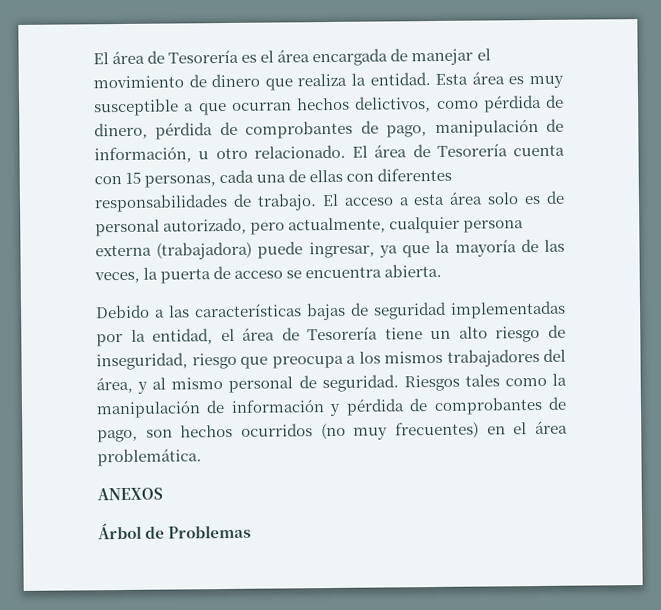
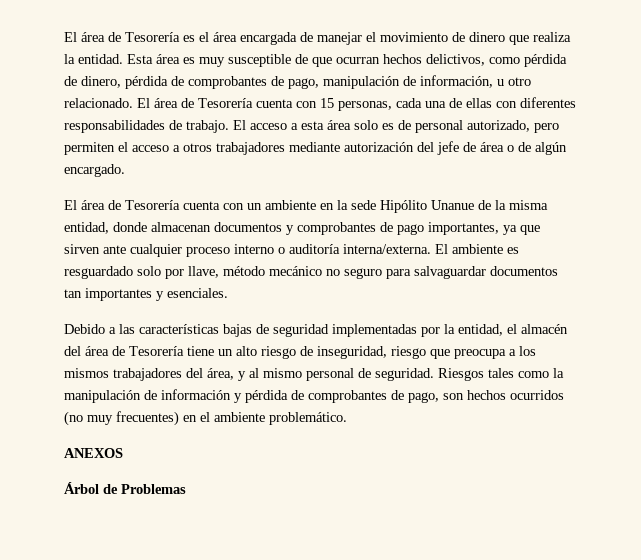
- Esta área es muy susceptible a que ocurran hechos delictivos, como pérdida de dinero, pérdida de comprobantes de pago, manipulación de información, u otro relacionado.
+ Esta área es muy susceptible de que ocurran hechos delictivos, como pérdida de dinero, pérdida de comprobantes de pago, manipulación de información, u otro relacionado.
- El acceso a esta área solo es de personal autorizado, pero actualmente, cualquier persona externa (trabajadora) puede ingresar, ya que la mayoría de las veces, la puerta de acceso se encuentra abierta.
+ El acceso a esta área solo es de personal autorizado, pero permiten el acceso a otros trabajadores mediante autorización del jefe de área o de algún encargado.
+ El área de Tesorería cuenta con un ambiente en la sede Hipólito Unanue de la misma entidad, donde almacenan documentos y comprobantes de pago importantes, ya que sirven ante cualquier proceso interno o auditoría interna/externa. El ambiente es resguardado solo por llave, método mecánico no seguro para salvaguardar documentos tan importantes y esenciales.
- Debido a las características bajas de seguridad implementadas por la entidad, el área de Tesorería tiene un alto riesgo de inseguridad, riesgo que preocupa a los mismos trabajadores del área, y al mismo personal de seguridad.
+ Debido a las características bajas de seguridad implementadas por la entidad, el almacén del área de Tesorería tiene un alto riesgo de inseguridad, riesgo que preocupa a los mismos trabajadores del área, y al mismo personal de seguridad.
- Riesgos tales como la manipulación de información y pérdida de comprobantes de pago, son hechos ocurridos (no muy frecuentes) en el área problemática.
+ Riesgos tales como la manipulación de información y pérdida de comprobantes de pago, son hechos ocurridos (no muy frecuentes) en el ambiente problemático.

